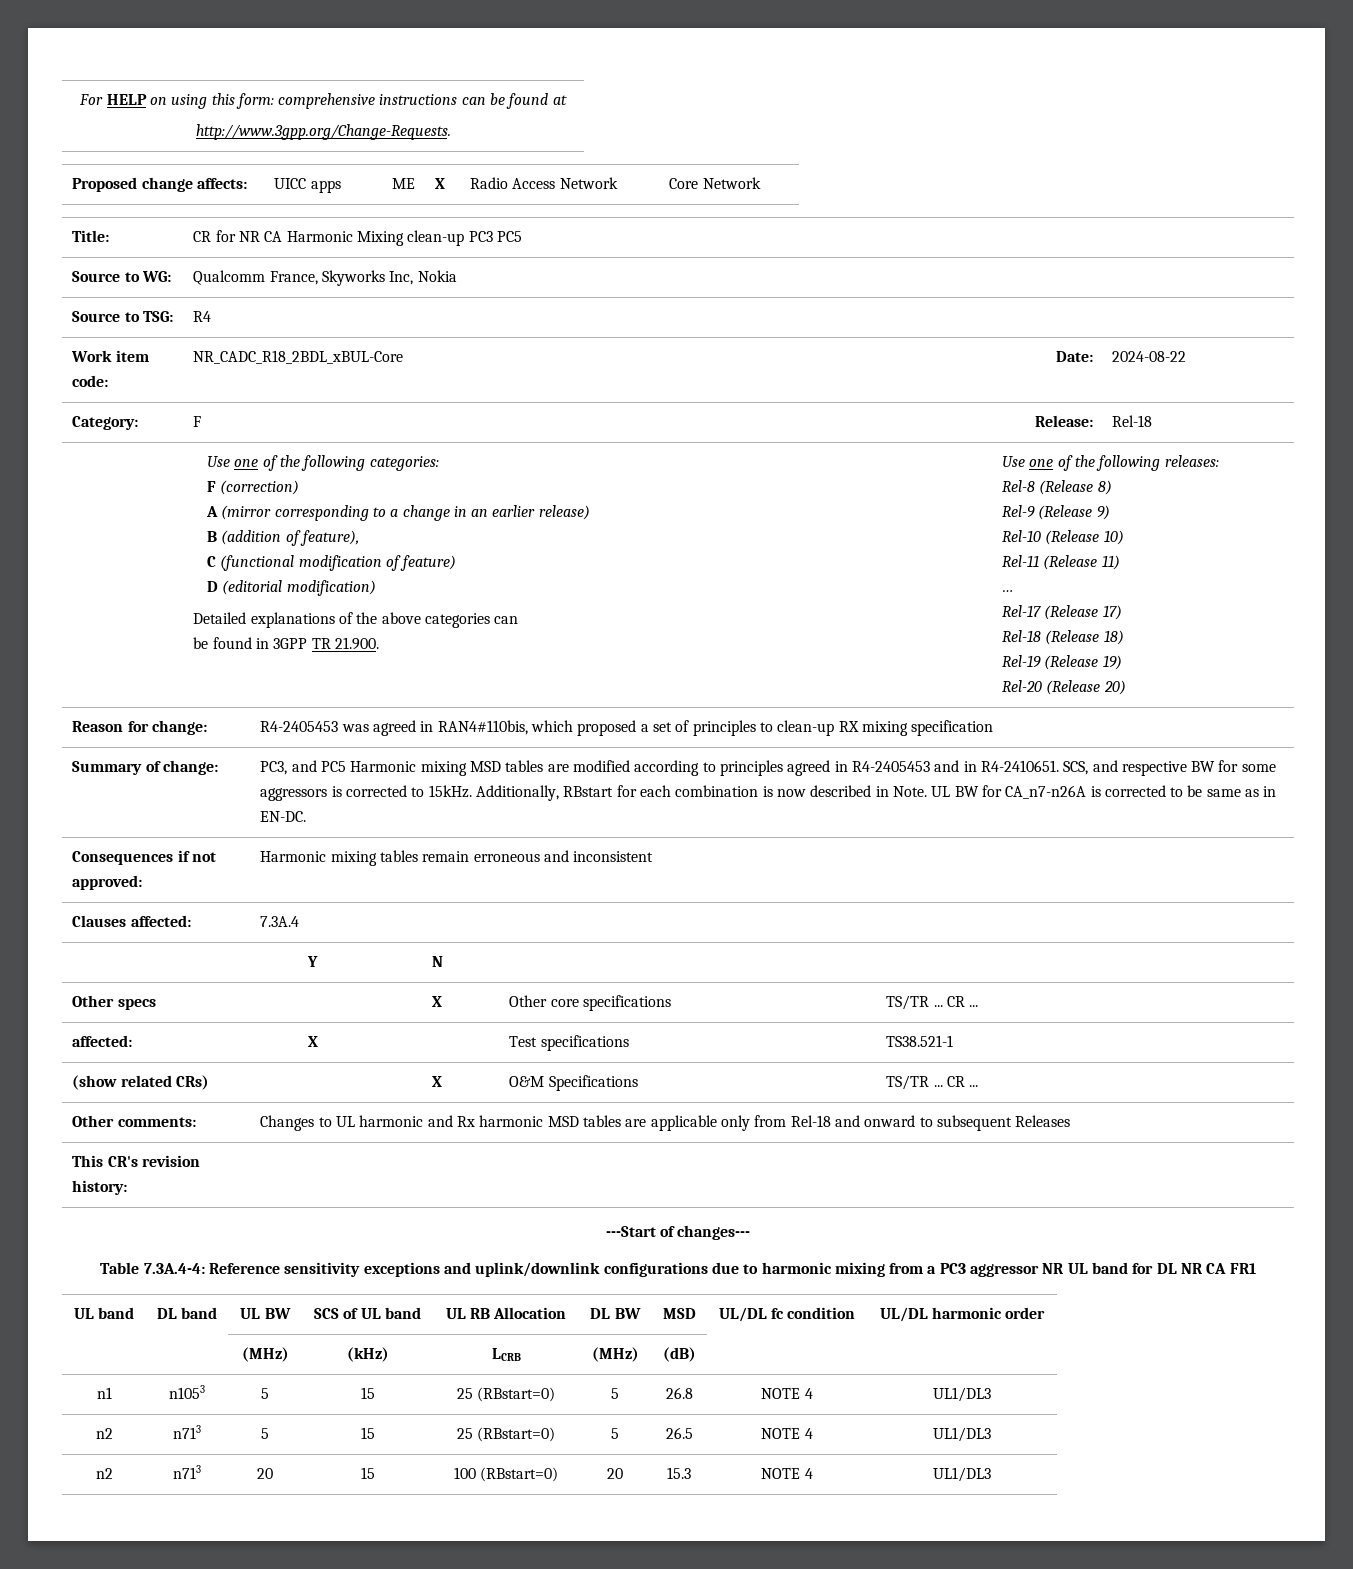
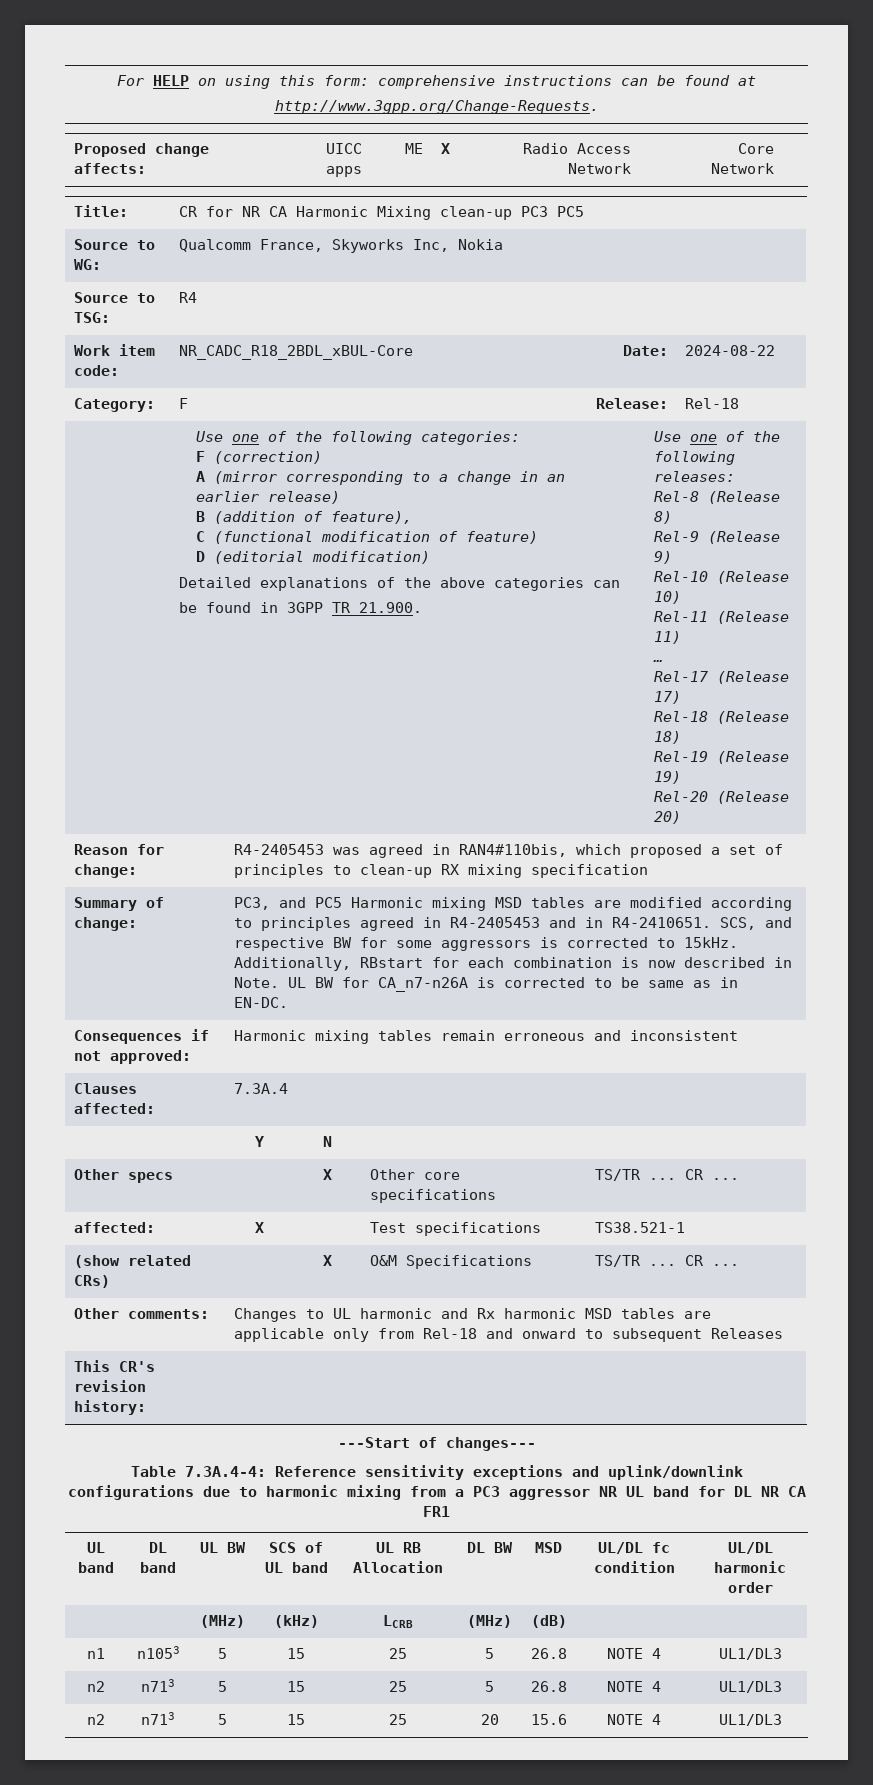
- n1 | n1053 | 5 | 15 | 25 (RBstart=0) | 5 | 26.8 | NOTE 4 | UL1/DL3
+ n1 | n1053 | 5 | 15 | 25 | 5 | 26.8 | NOTE 4 | UL1/DL3
- n2 | n713 | 5 | 15 | 25 (RBstart=0) | 5 | 26.5 | NOTE 4 | UL1/DL3
- n2 | n713 | 20 | 15 | 100 (RBstart=0) | 20 | 15.3 | NOTE 4 | UL1/DL3
+ n2 | n713 | 5 | 15 | 25 | 5 | 26.8 | NOTE 4 | UL1/DL3
+ n2 | n713 | 5 | 15 | 25 | 20 | 15.6 | NOTE 4 | UL1/DL3

